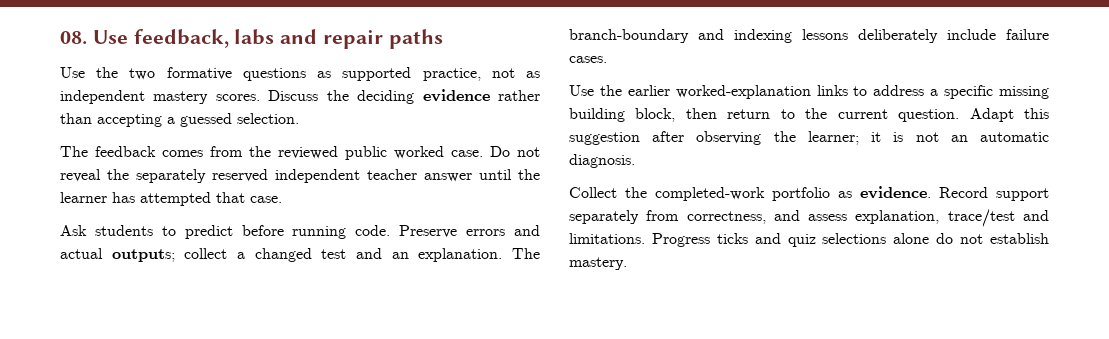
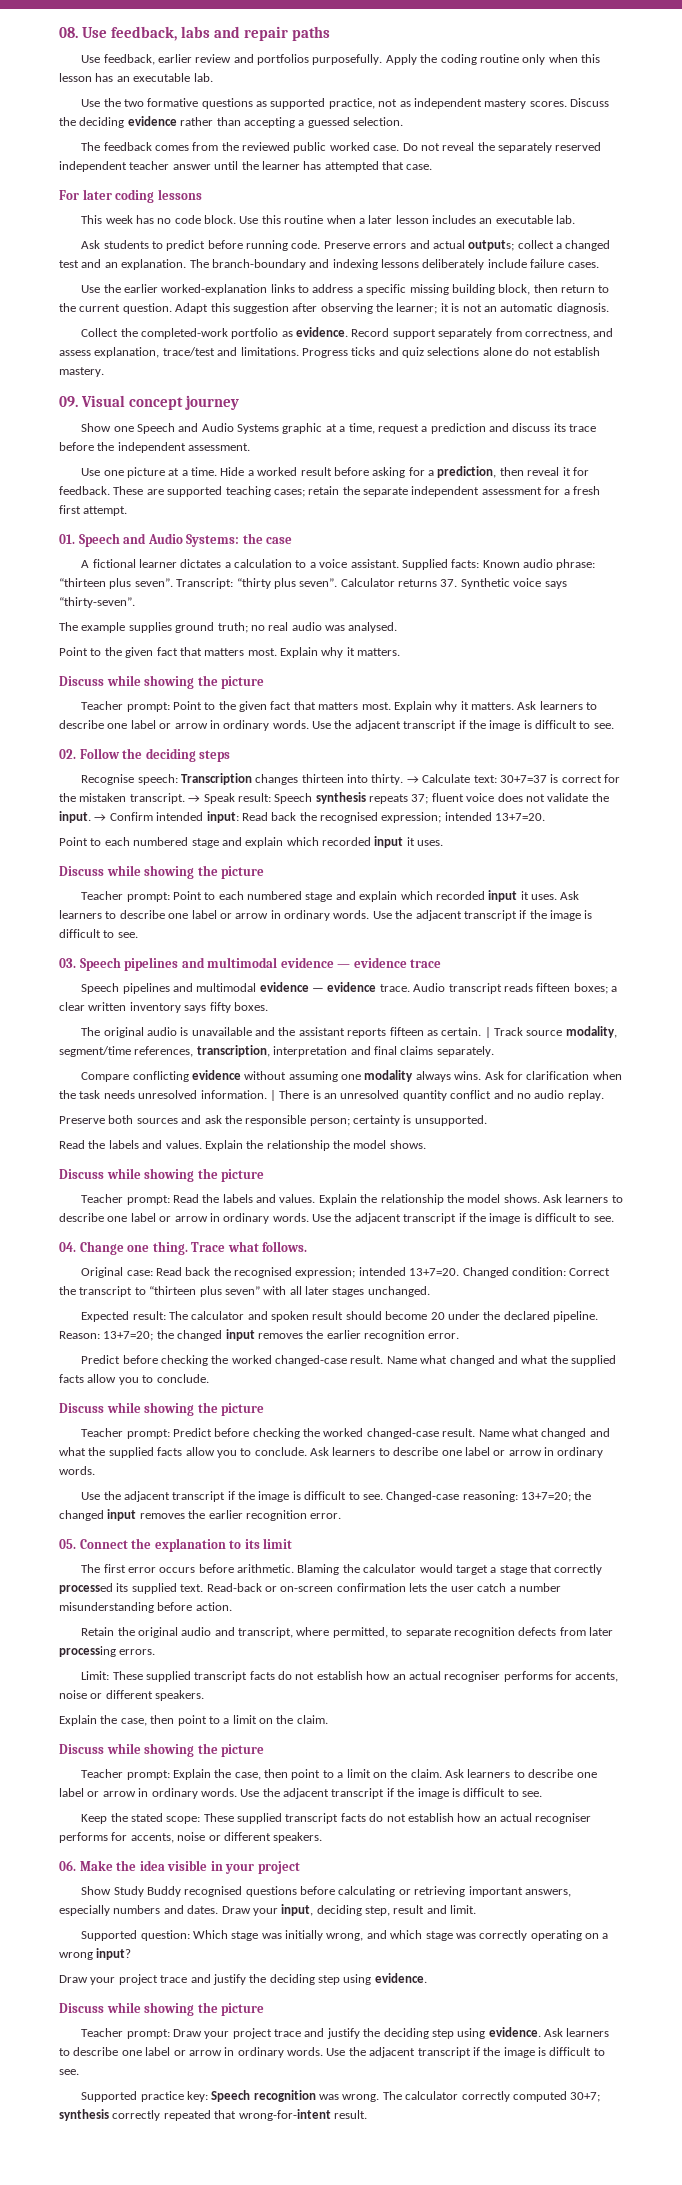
+ Use feedback, earlier review and portfolios purposefully. Apply the coding routine only when this lesson has an executable lab.
+ For later coding lessons
+ This week has no code block. Use this routine when a later lesson includes an executable lab.
+ 09. Visual concept journey
+ Show one Speech and Audio Systems graphic at a time, request a prediction and discuss its trace before the independent assessment.
+ Use one picture at a time. Hide a worked result before asking for a prediction, then reveal it for feedback. These are supported teaching cases; retain the separate independent assessment for a fresh first attempt.
+ 01. Speech and Audio Systems: the case
+ A fictional learner dictates a calculation to a voice assistant. Supplied facts: Known audio phrase: “thirteen plus seven”. Transcript: “thirty plus seven”. Calculator returns 37. Synthetic voice says “thirty-seven”.
+ The example supplies ground truth; no real audio was analysed.
+ Point to the given fact that matters most. Explain why it matters.
+ Discuss while showing the picture
+ Teacher prompt: Point to the given fact that matters most. Explain why it matters. Ask learners to describe one label or arrow in ordinary words. Use the adjacent transcript if the image is difficult to see.
+ 02. Follow the deciding steps
+ Recognise speech: Transcription changes thirteen into thirty. → Calculate text: 30+7=37 is correct for the mistaken transcript. → Speak result: Speech synthesis repeats 37; fluent voice does not validate the input. → Confirm intended input: Read back the recognised expression; intended 13+7=20.
+ Point to each numbered stage and explain which recorded input it uses.
+ Discuss while showing the picture
+ Teacher prompt: Point to each numbered stage and explain which recorded input it uses. Ask learners to describe one label or arrow in ordinary words. Use the adjacent transcript if the image is difficult to see.
+ 03. Speech pipelines and multimodal evidence — evidence trace
+ Speech pipelines and multimodal evidence — evidence trace. Audio transcript reads fifteen boxes; a clear written inventory says fifty boxes.
+ The original audio is unavailable and the assistant reports fifteen as certain. | Track source modality, segment/time references, transcription, interpretation and final claims separately.
+ Compare conflicting evidence without assuming one modality always wins. Ask for clarification when the task needs unresolved information. | There is an unresolved quantity conflict and no audio replay.
+ Preserve both sources and ask the responsible person; certainty is unsupported.
+ Read the labels and values. Explain the relationship the model shows.
+ Discuss while showing the picture
+ Teacher prompt: Read the labels and values. Explain the relationship the model shows. Ask learners to describe one label or arrow in ordinary words. Use the adjacent transcript if the image is difficult to see.
+ 04. Change one thing. Trace what follows.
+ Original case: Read back the recognised expression; intended 13+7=20. Changed condition: Correct the transcript to “thirteen plus seven” with all later stages unchanged.
+ Expected result: The calculator and spoken result should become 20 under the declared pipeline. Reason: 13+7=20; the changed input removes the earlier recognition error.
+ Predict before checking the worked changed-case result. Name what changed and what the supplied facts allow you to conclude.
+ Discuss while showing the picture
+ Teacher prompt: Predict before checking the worked changed-case result. Name what changed and what the supplied facts allow you to conclude. Ask learners to describe one label or arrow in ordinary words.
+ Use the adjacent transcript if the image is difficult to see. Changed-case reasoning: 13+7=20; the changed input removes the earlier recognition error.
+ 05. Connect the explanation to its limit
+ The first error occurs before arithmetic. Blaming the calculator would target a stage that correctly processed its supplied text. Read-back or on-screen confirmation lets the user catch a number misunderstanding before action.
+ Retain the original audio and transcript, where permitted, to separate recognition defects from later processing errors.
+ Limit: These supplied transcript facts do not establish how an actual recogniser performs for accents, noise or different speakers.
+ Explain the case, then point to a limit on the claim.
+ Discuss while showing the picture
+ Teacher prompt: Explain the case, then point to a limit on the claim. Ask learners to describe one label or arrow in ordinary words. Use the adjacent transcript if the image is difficult to see.
+ Keep the stated scope: These supplied transcript facts do not establish how an actual recogniser performs for accents, noise or different speakers.
+ 06. Make the idea visible in your project
+ Show Study Buddy recognised questions before calculating or retrieving important answers, especially numbers and dates. Draw your input, deciding step, result and limit.
+ Supported question: Which stage was initially wrong, and which stage was correctly operating on a wrong input?
+ Draw your project trace and justify the deciding step using evidence.
+ Discuss while showing the picture
+ Teacher prompt: Draw your project trace and justify the deciding step using evidence. Ask learners to describe one label or arrow in ordinary words. Use the adjacent transcript if the image is difficult to see.
+ Supported practice key: Speech recognition was wrong. The calculator correctly computed 30+7; synthesis correctly repeated that wrong-for-intent result.

